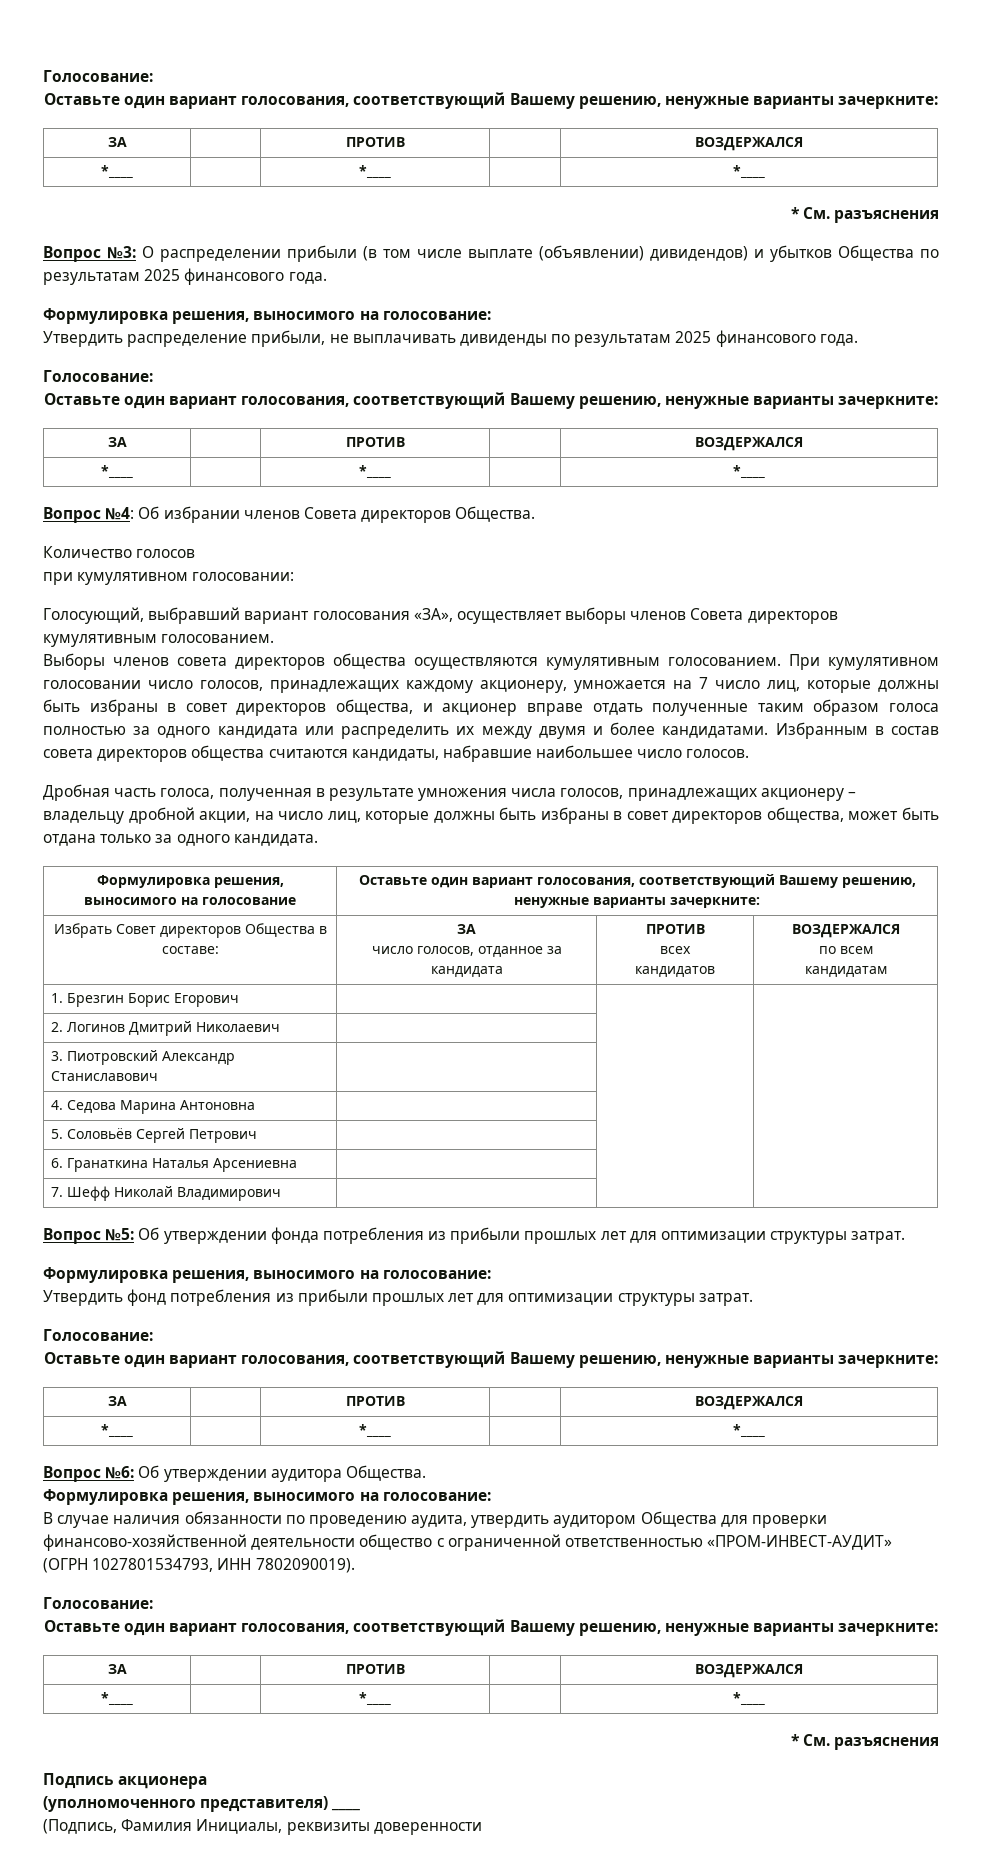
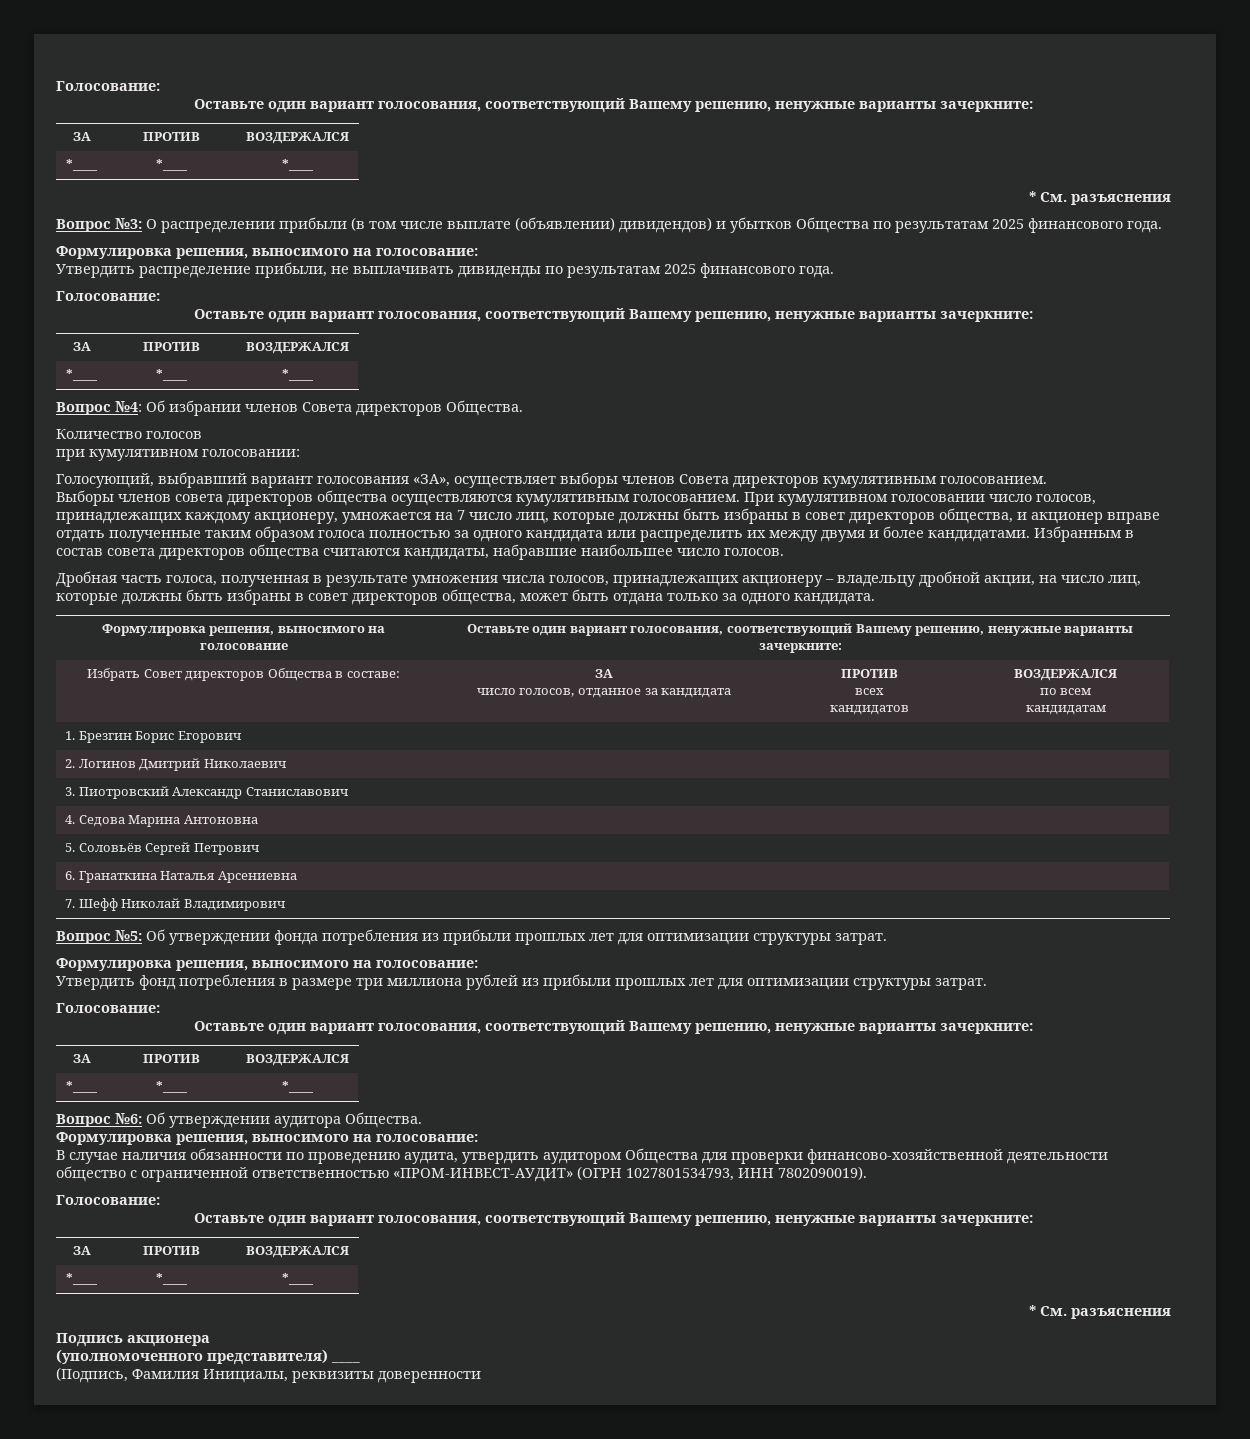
- Утвердить фонд потребления из прибыли прошлых лет для оптимизации структуры затрат.
+ Утвердить фонд потребления в размере три миллиона рублей из прибыли прошлых лет для оптимизации структуры затрат.

